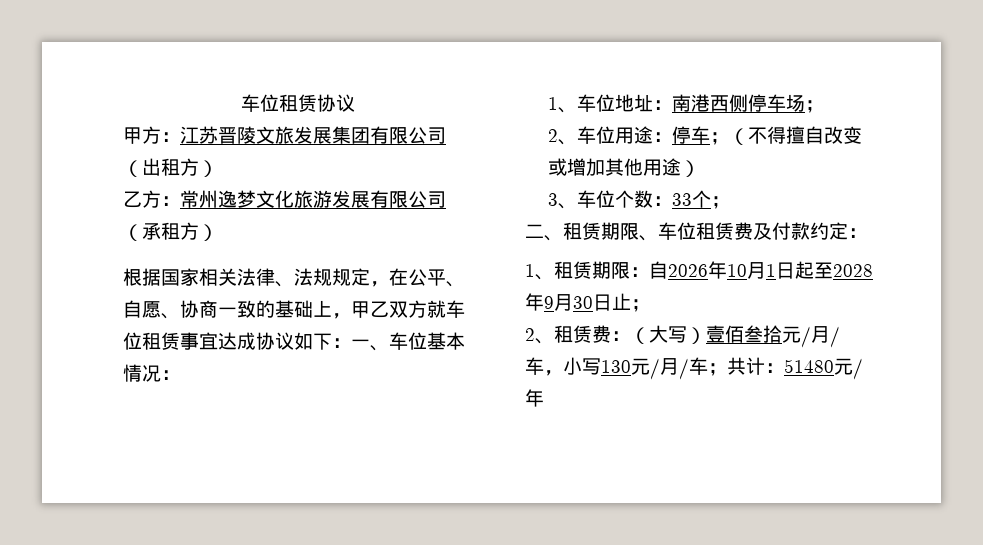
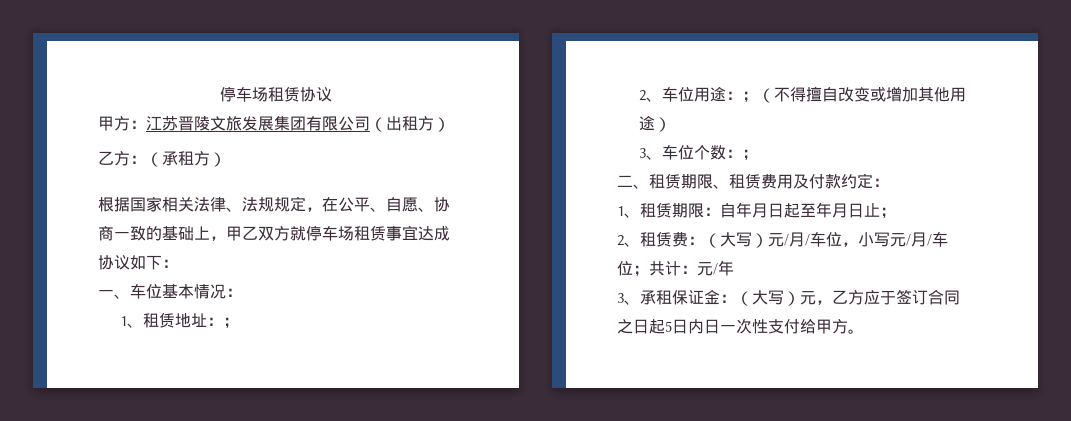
- 车位租赁协议
+ 停车场租赁协议
- 乙方：常州逸梦文化旅游发展有限公司（承租方）
+ 乙方：（承租方）
- 根据国家相关法律、法规规定，在公平、自愿、协商一致的基础上，甲乙双方就车位租赁事宜达成协议如下：一、车位基本情况：
+ 根据国家相关法律、法规规定，在公平、自愿、协商一致的基础上，甲乙双方就停车场租赁事宜达成协议如下：
+ 一、车位基本情况：
- 1、车位地址：南港西侧停车场；
+ 1、租赁地址：；
- 2、车位用途：停车；（不得擅自改变或增加其他用途）
+ 2、车位用途：；（不得擅自改变或增加其他用途）
- 3、车位个数：33个；
+ 3、车位个数：；
- 二、租赁期限、车位租赁费及付款约定：
+ 二、租赁期限、租赁费用及付款约定：
- 1、租赁期限：自2026年10月1日起至2028年9月30日止；
+ 1、租赁期限：自年月日起至年月日止；
- 2、租赁费：（大写）壹佰叁拾元/月/车，小写130元/月/车；共计：51480元/年
+ 2、租赁费：（大写）元/月/车位，小写元/月/车位；共计：元/年
+ 3、承租保证金：（大写）元，乙方应于签订合同之日起5日内日一次性支付给甲方。

